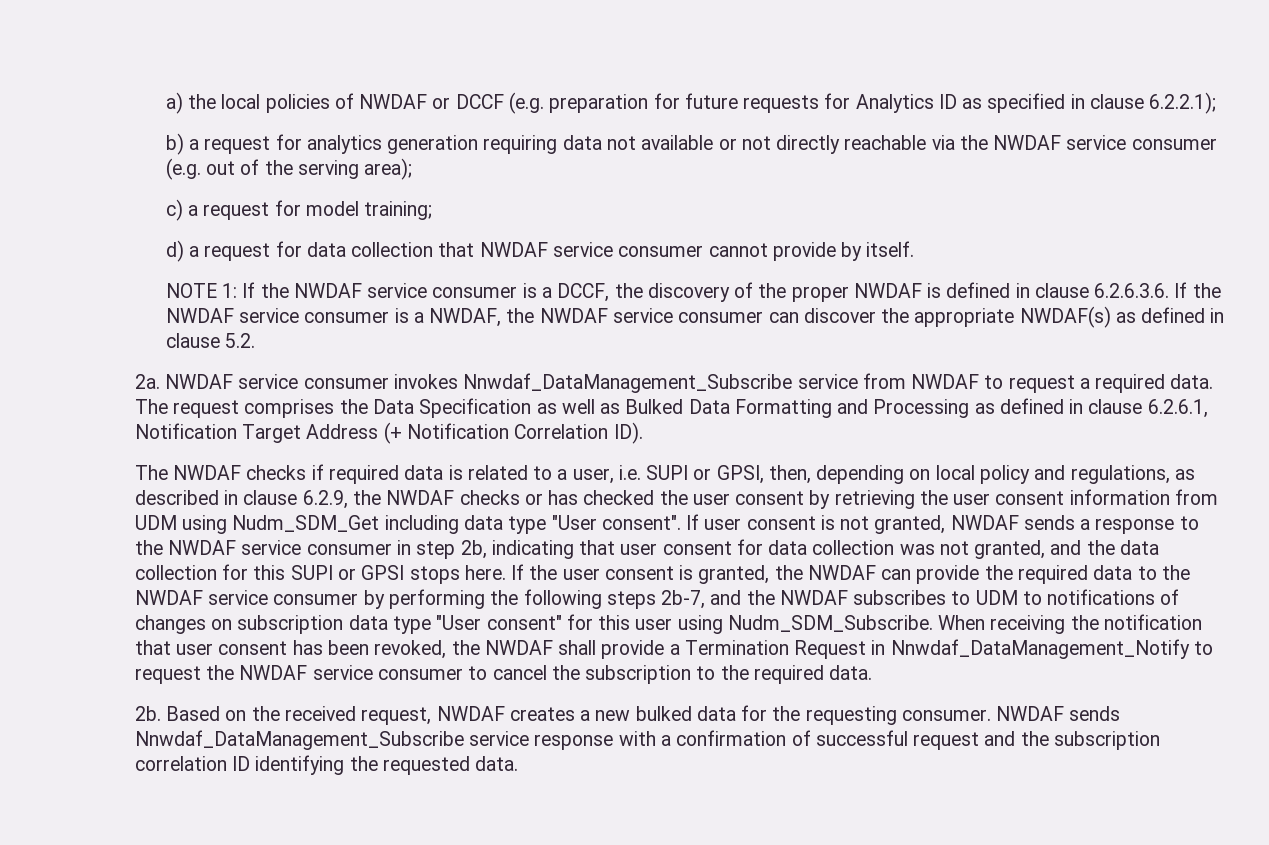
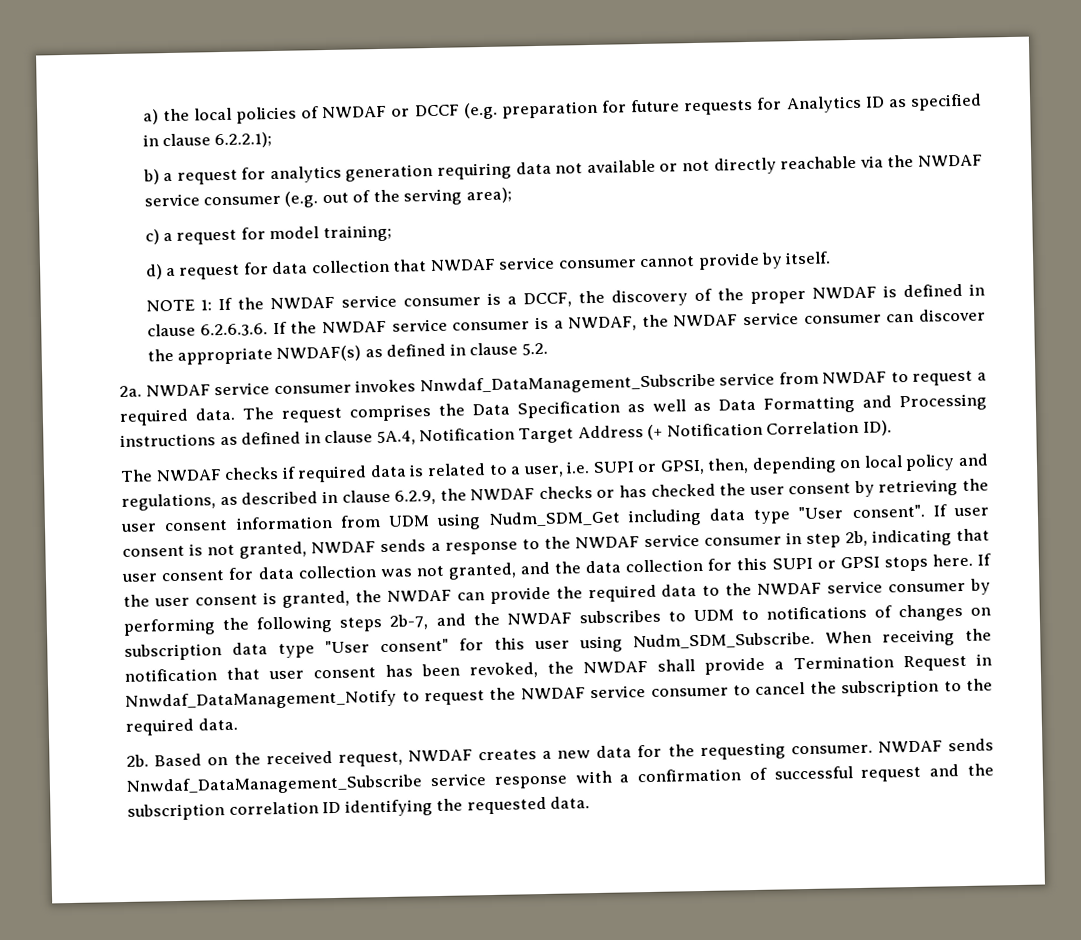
- The request comprises the Data Specification as well as Bulked Data Formatting and Processing as defined in clause 6.2.6.1, Notification Target Address (+ Notification Correlation ID).
+ The request comprises the Data Specification as well as Data Formatting and Processing instructions as defined in clause 5A.4, Notification Target Address (+ Notification Correlation ID).
- Based on the received request, NWDAF creates a new bulked data for the requesting consumer.
+ Based on the received request, NWDAF creates a new data for the requesting consumer.

